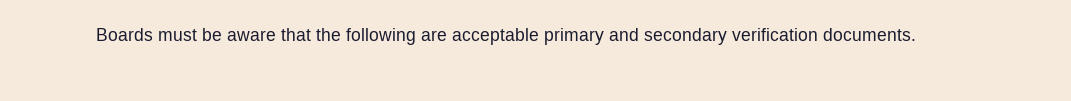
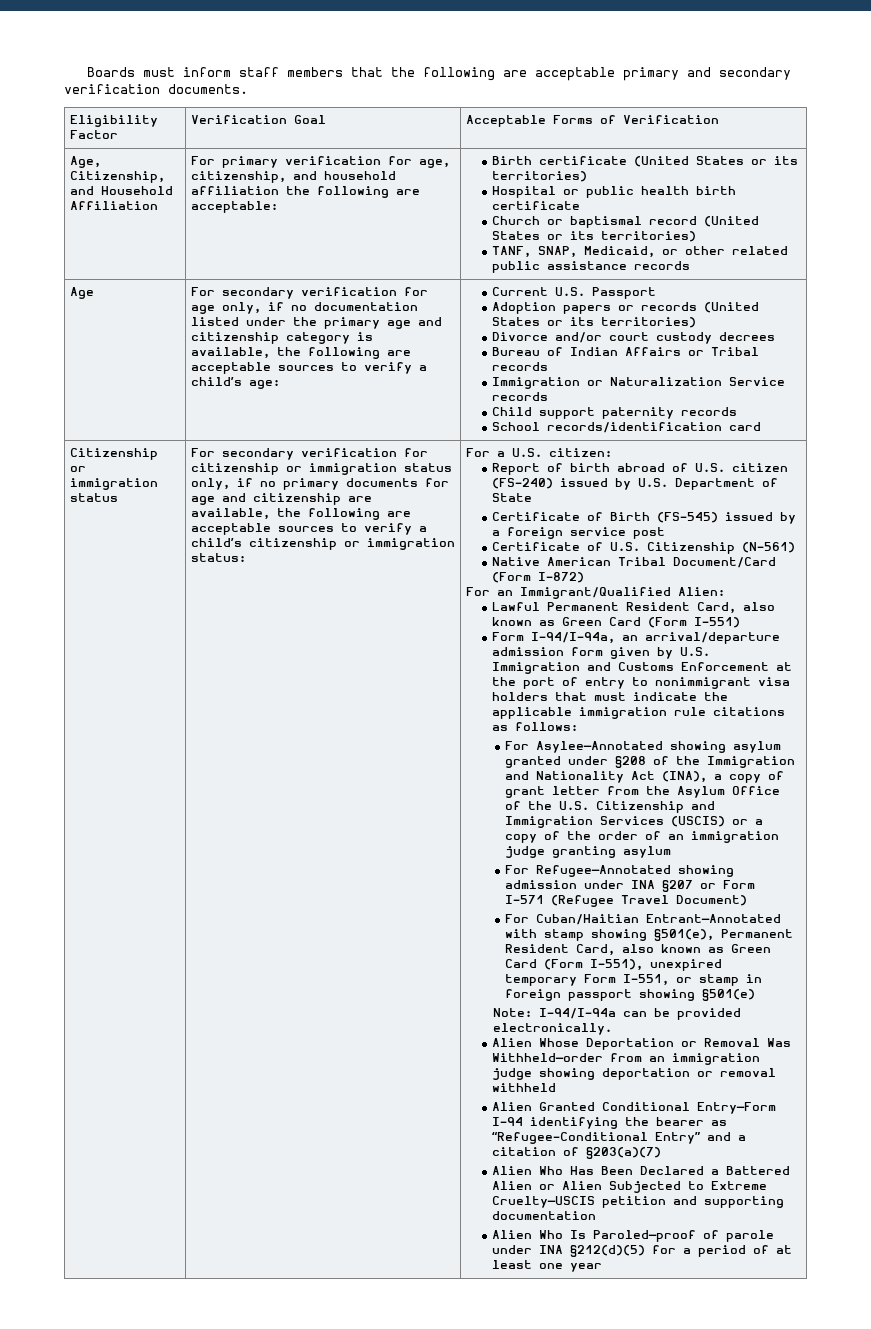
- Boards must be aware that the following are acceptable primary and secondary verification documents.
+ Boards must inform staff members that the following are acceptable primary and secondary verification documents.
+ Eligibility Factor | Verification Goal | Acceptable Forms of Verification
+ Age, Citizenship, and Household Affiliation | For primary verification for age, citizenship, and household affiliation the following are acceptable: | Birth certificate (United States or its territories)
+ Hospital or public health birth certificate
+ Church or baptismal record (United States or its territories)
+ TANF, SNAP, Medicaid, or other related public assistance records
+ Age | For secondary verification for age only, if no documentation listed under the primary age and citizenship category is available, the following are acceptable sources to verify a child’s age: | Current U.S. Passport
+ Adoption papers or records (United States or its territories)
+ Divorce and/or court custody decrees
+ Bureau of Indian Affairs or Tribal records
+ Immigration or Naturalization Service records
+ Child support paternity records
+ School records/identification card
+ Citizenship or immigration status | For secondary verification for citizenship or immigration status only, if no primary documents for age and citizenship are available, the following are acceptable sources to verify a child’s citizenship or immigration status: | For a U.S. citizen:
+ Report of birth abroad of U.S. citizen (FS-240) issued by U.S. Department of State
+ Certificate of Birth (FS-545) issued by a foreign service post
+ Certificate of U.S. Citizenship (N-561)
+ Native American Tribal Document/Card (Form I-872)
+ For an Immigrant/Qualified Alien:
+ Lawful Permanent Resident Card, also known as Green Card (Form I-551)
+ Form I-94/I-94a, an arrival/departure admission form given by U.S. Immigration and Customs Enforcement at the port of entry to nonimmigrant visa holders that must indicate the applicable immigration rule citations as follows:
+ For Asylee—Annotated showing asylum granted under §208 of the Immigration and Nationality Act (INA), a copy of grant letter from the Asylum Office of the U.S. Citizenship and Immigration Services (USCIS) or a copy of the order of an immigration judge granting asylum
+ For Refugee—Annotated showing admission under INA §207 or Form I-571 (Refugee Travel Document)
+ For Cuban/Haitian Entrant—Annotated with stamp showing §501(e), Permanent Resident Card, also known as Green Card (Form I-551), unexpired temporary Form I-551, or stamp in foreign passport showing §501(e)
+ Note: I-94/I-94a can be provided electronically.
+ Alien Whose Deportation or Removal Was Withheld—order from an immigration judge showing deportation or removal withheld
+ Alien Granted Conditional Entry—Form I-94 identifying the bearer as “Refugee-Conditional Entry” and a citation of §203(a)(7)
+ Alien Who Has Been Declared a Battered Alien or Alien Subjected to Extreme Cruelty—USCIS petition and supporting documentation
+ Alien Who Is Paroled—proof of parole under INA §212(d)(5) for a period of at least one year

